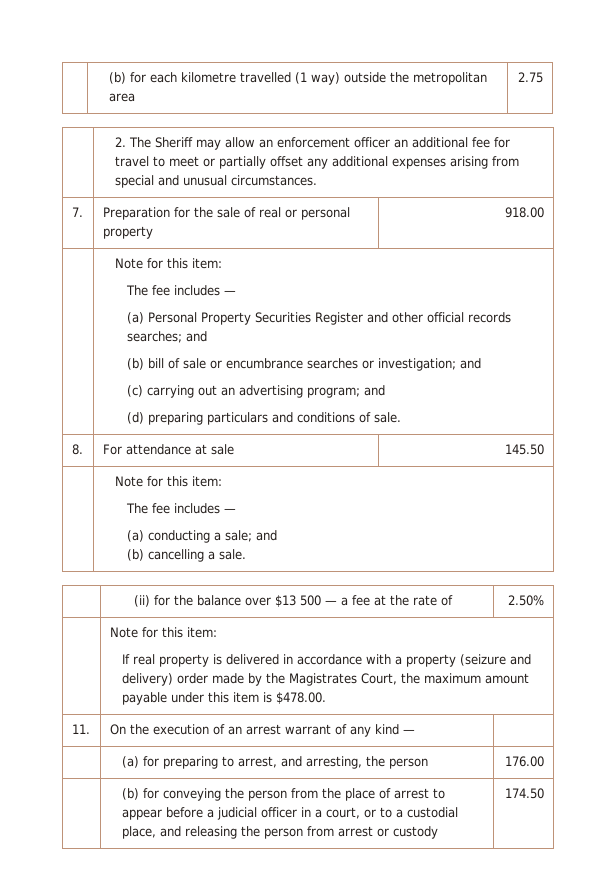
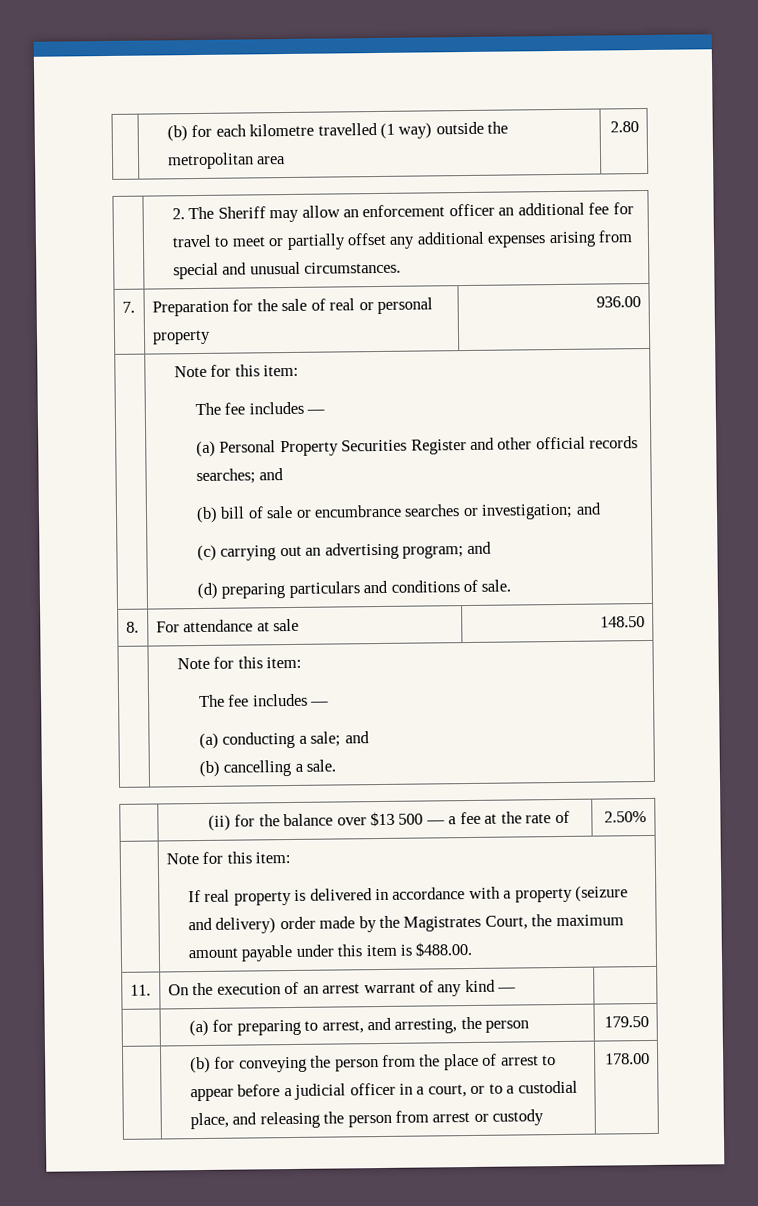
- | (b) for each kilometre travelled (1 way) outside the metropolitan area | 2.75
+ | (b) for each kilometre travelled (1 way) outside the metropolitan area | 2.80
- 7. | Preparation for the sale of real or personal property | 918.00
+ 7. | Preparation for the sale of real or personal property | 936.00
- 8. | For attendance at sale | 145.50
+ 8. | For attendance at sale | 148.50
  | (ii) for the balance over $13 500 — a fee at the rate of | 2.50%
  | Note for this item:
- If real property is delivered in accordance with a property (seizure and delivery) order made by the Magistrates Court, the maximum amount payable under this item is $478.00.
+ If real property is delivered in accordance with a property (seizure and delivery) order made by the Magistrates Court, the maximum amount payable under this item is $488.00.
- | (a) for preparing to arrest, and arresting, the person | 176.00
+ | (a) for preparing to arrest, and arresting, the person | 179.50
- | (b) for conveying the person from the place of arrest to appear before a judicial officer in a court, or to a custodial place, and releasing the person from arrest or custody | 174.50
+ | (b) for conveying the person from the place of arrest to appear before a judicial officer in a court, or to a custodial place, and releasing the person from arrest or custody | 178.00

